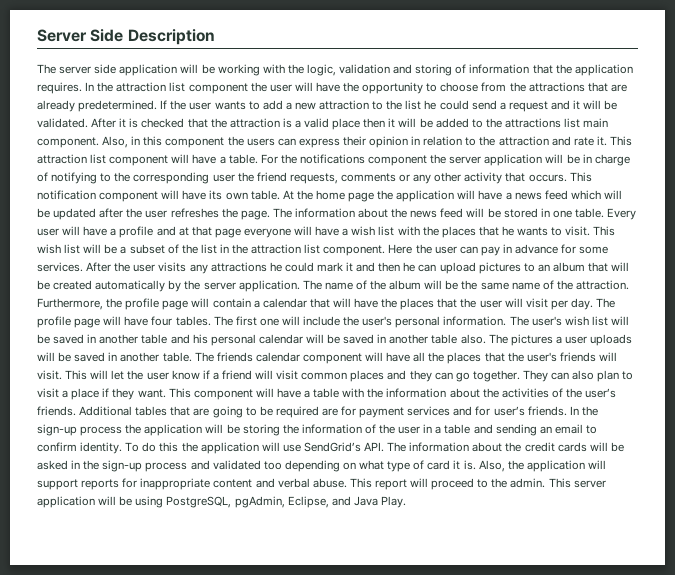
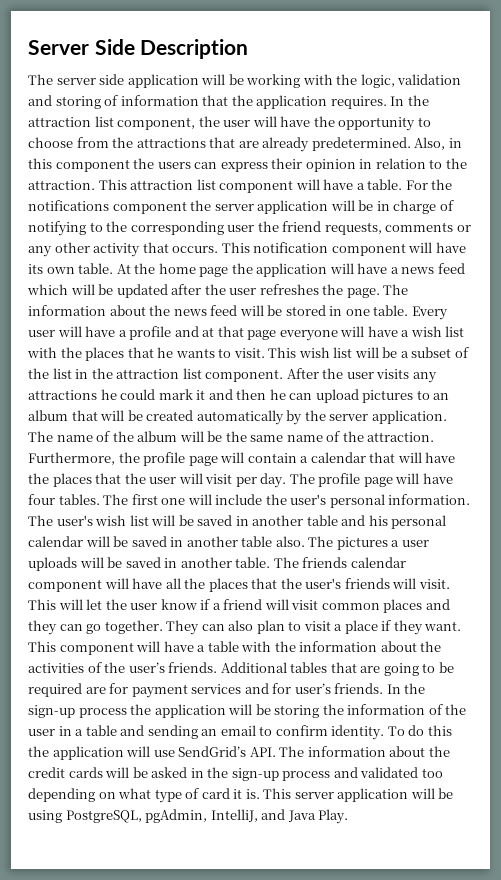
- In the attraction list component the user will have the opportunity to choose from the attractions that are already predetermined.
+ In the attraction list component, the user will have the opportunity to choose from the attractions that are already predetermined.
- If the user wants to add a new attraction to the list he could send a request and it will be validated. After it is checked that the attraction is a valid place then it will be added to the attractions list main component.
- Also, in this component the users can express their opinion in relation to the attraction and rate it.
+ Also, in this component the users can express their opinion in relation to the attraction.
- Here the user can pay in advance for some services.
- Also, the application will support reports for inappropriate content and verbal abuse. This report will proceed to the admin.
- This server application will be using PostgreSQL, pgAdmin, Eclipse, and Java Play.
+ This server application will be using PostgreSQL, pgAdmin, IntelliJ, and Java Play.

